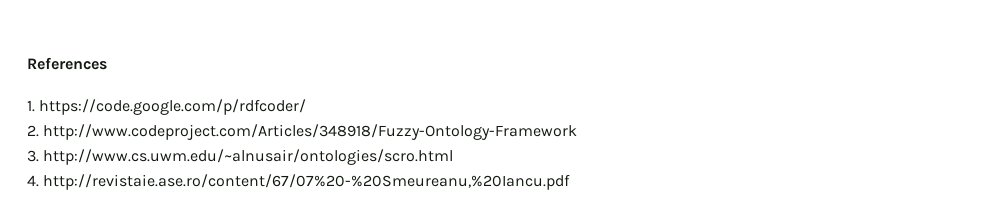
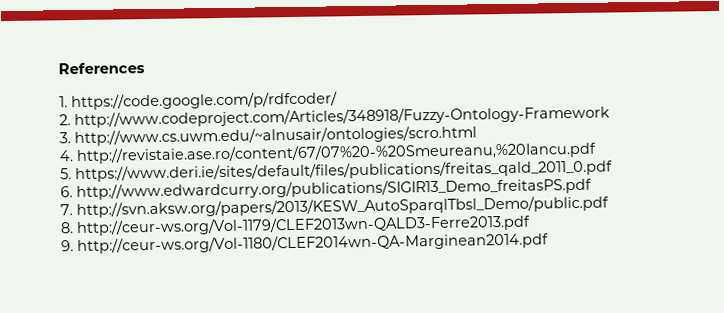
+ 5. https://www.deri.ie/sites/default/files/publications/freitas_qald_2011_0.pdf
+ 6. http://www.edwardcurry.org/publications/SIGIR13_Demo_freitasPS.pdf
+ 7. http://svn.aksw.org/papers/2013/KESW_AutoSparqlTbsl_Demo/public.pdf
+ 8. http://ceur-ws.org/Vol-1179/CLEF2013wn-QALD3-Ferre2013.pdf
+ 9. http://ceur-ws.org/Vol-1180/CLEF2014wn-QA-Marginean2014.pdf

